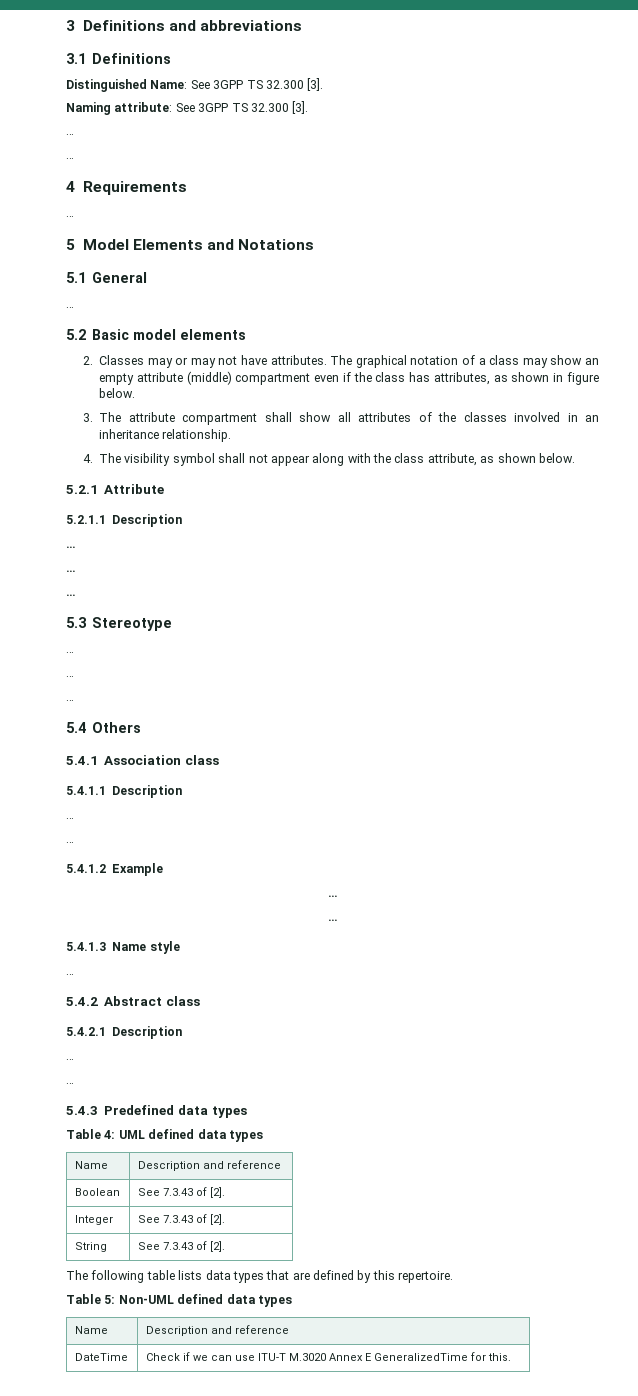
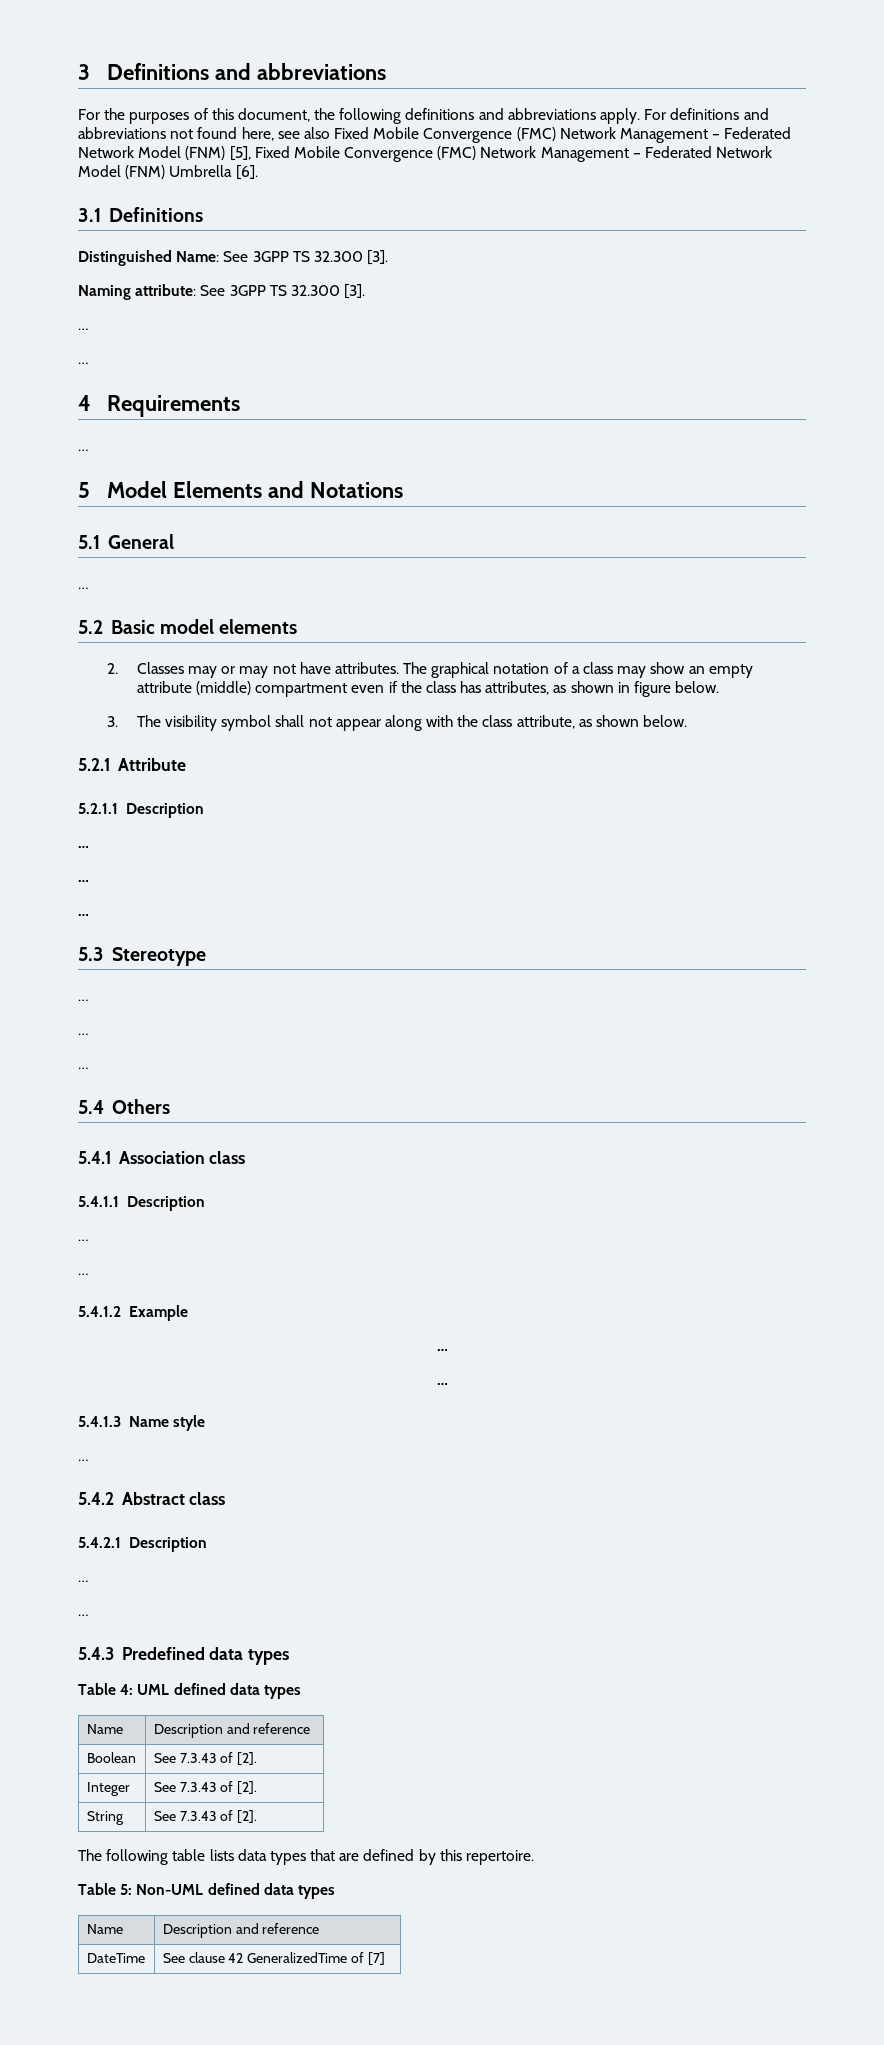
+ For the purposes of this document, the following definitions and abbreviations apply. For definitions and abbreviations not found here, see also Fixed Mobile Convergence (FMC) Network Management – Federated Network Model (FNM) [5], Fixed Mobile Convergence (FMC) Network Management – Federated Network Model (FNM) Umbrella [6].
- 3. The attribute compartment shall show all attributes of the classes involved in an inheritance relationship.
- 4. The visibility symbol shall not appear along with the class attribute, as shown below.
+ 3. The visibility symbol shall not appear along with the class attribute, as shown below.
- DateTime | Check if we can use ITU-T M.3020 Annex E GeneralizedTime for this.
+ DateTime | See clause 42 GeneralizedTime of [7]

